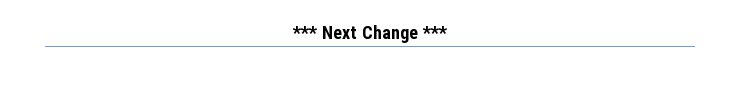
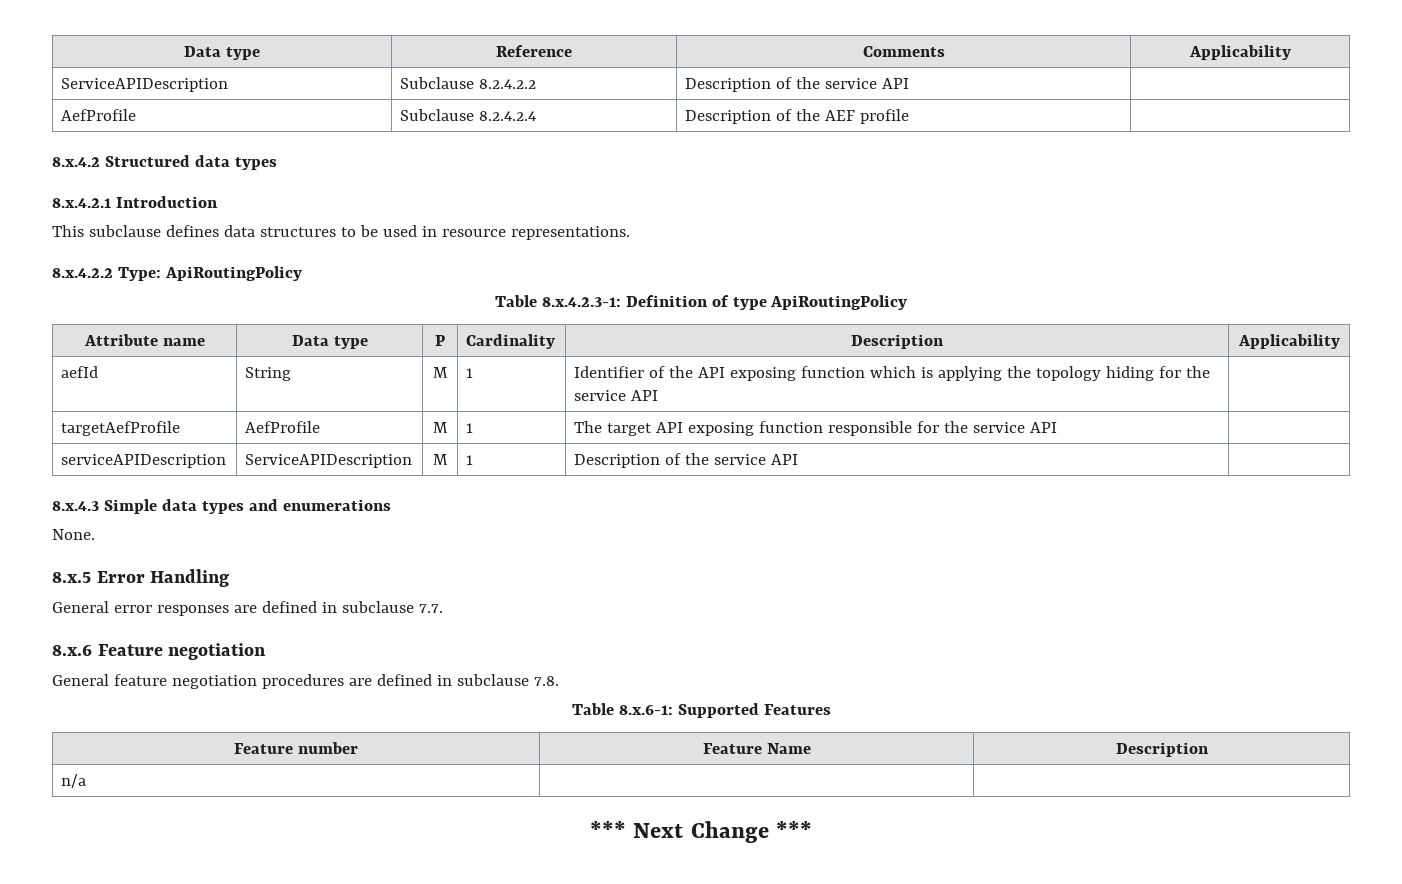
+ Data type | Reference | Comments | Applicability
+ ServiceAPIDescription | Subclause 8.2.4.2.2 | Description of the service API |
+ AefProfile | Subclause 8.2.4.2.4 | Description of the AEF profile |
+ 8.x.4.2 Structured data types
+ 8.x.4.2.1 Introduction
+ This subclause defines data structures to be used in resource representations.
+ 8.x.4.2.2 Type: ApiRoutingPolicy
+ Table 8.x.4.2.3-1: Definition of type ApiRoutingPolicy
+ Attribute name | Data type | P | Cardinality | Description | Applicability
+ aefId | String | M | 1 | Identifier of the API exposing function which is applying the topology hiding for the service API |
+ targetAefProfile | AefProfile | M | 1 | The target API exposing function responsible for the service API |
+ serviceAPIDescription | ServiceAPIDescription | M | 1 | Description of the service API |
+ 8.x.4.3 Simple data types and enumerations
+ None.
+ 8.x.5 Error Handling
+ General error responses are defined in subclause 7.7.
+ 8.x.6 Feature negotiation
+ General feature negotiation procedures are defined in subclause 7.8.
+ Table 8.x.6-1: Supported Features
+ Feature number | Feature Name | Description
+ n/a | |

